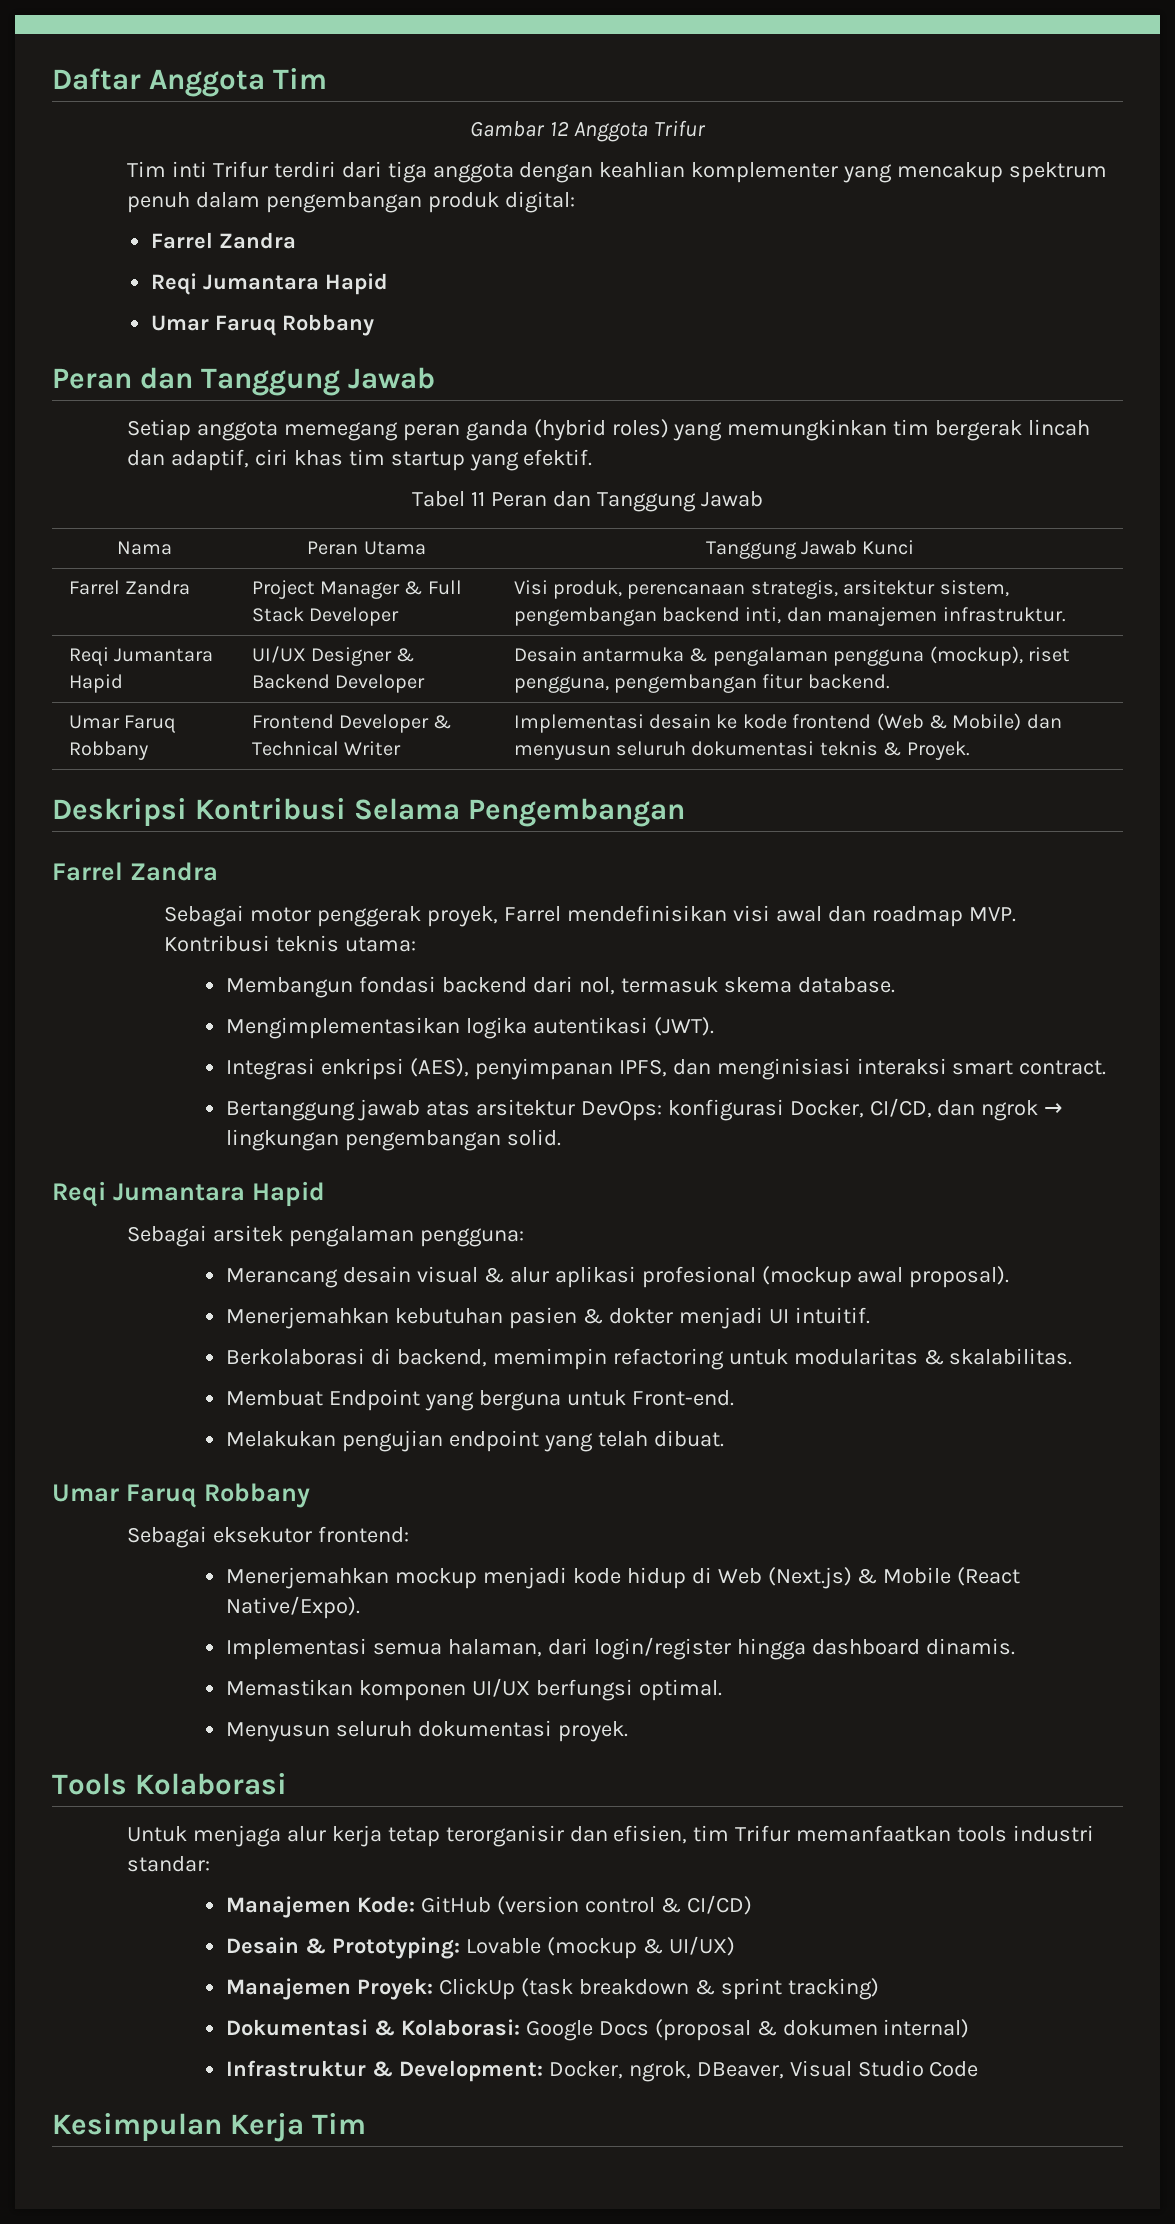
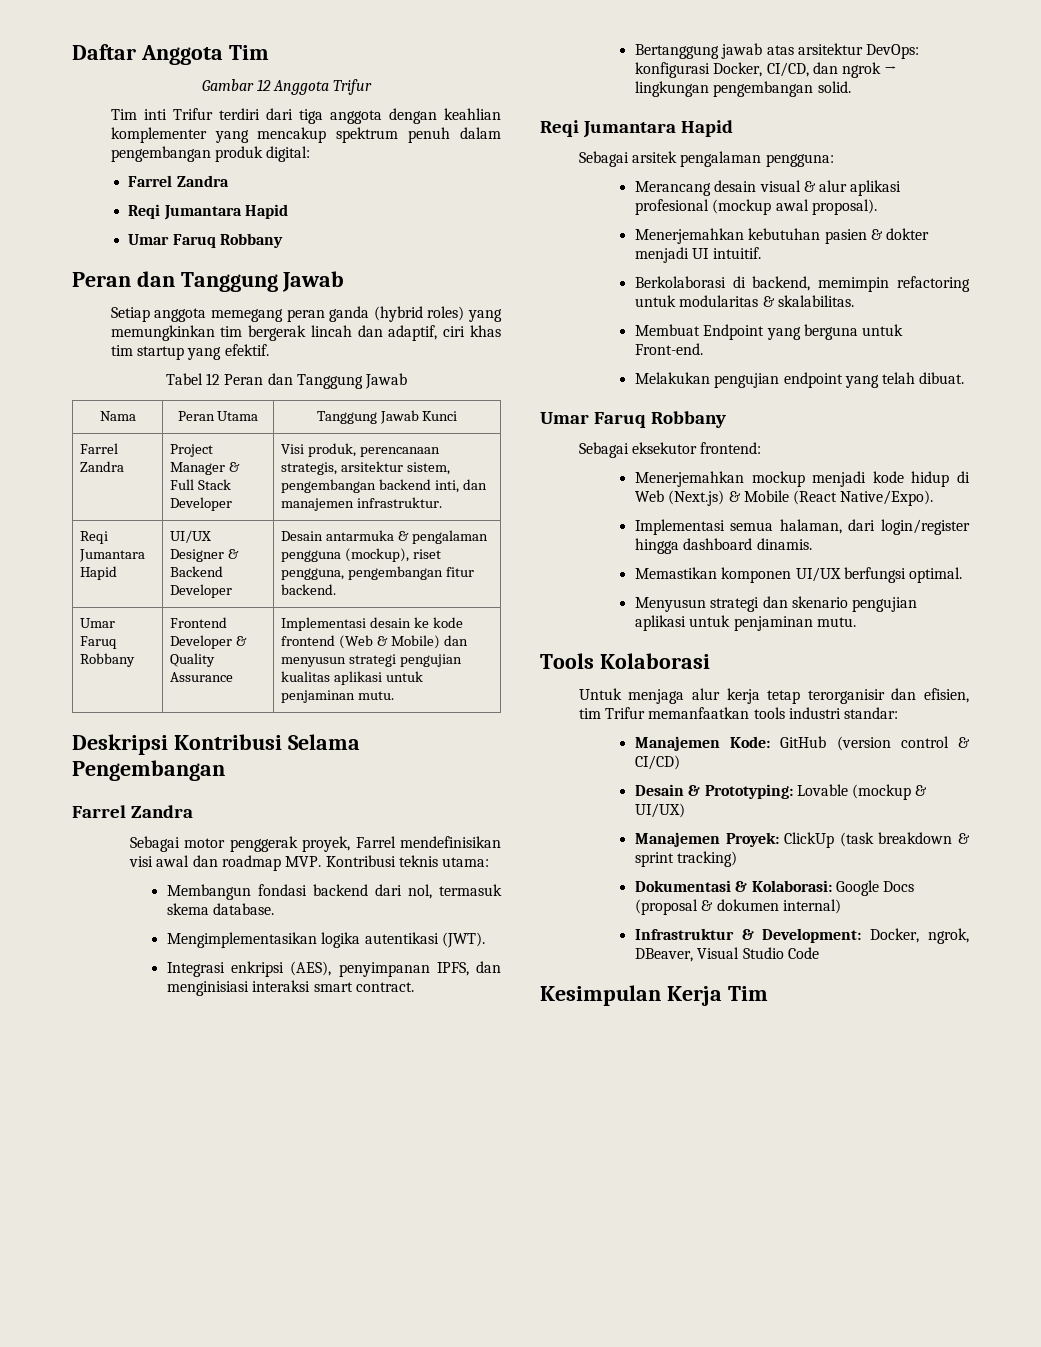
- Tabel 11 Peran dan Tanggung Jawab
+ Tabel 12 Peran dan Tanggung Jawab
- Umar Faruq Robbany | Frontend Developer & Technical Writer | Implementasi desain ke kode frontend (Web & Mobile) dan menyusun seluruh dokumentasi teknis & Proyek.
+ Umar Faruq Robbany | Frontend Developer & Quality Assurance | Implementasi desain ke kode frontend (Web & Mobile) dan menyusun strategi pengujian kualitas aplikasi untuk penjaminan mutu.
- Menyusun seluruh dokumentasi proyek.
+ Menyusun strategi dan skenario pengujian aplikasi untuk penjaminan mutu.

